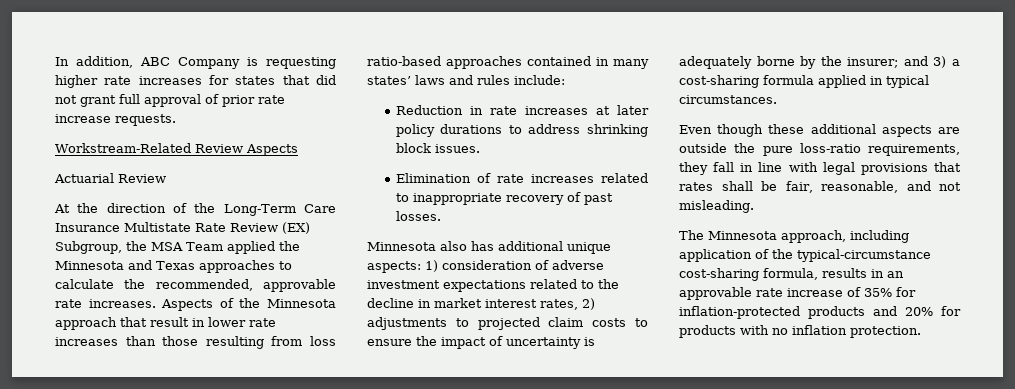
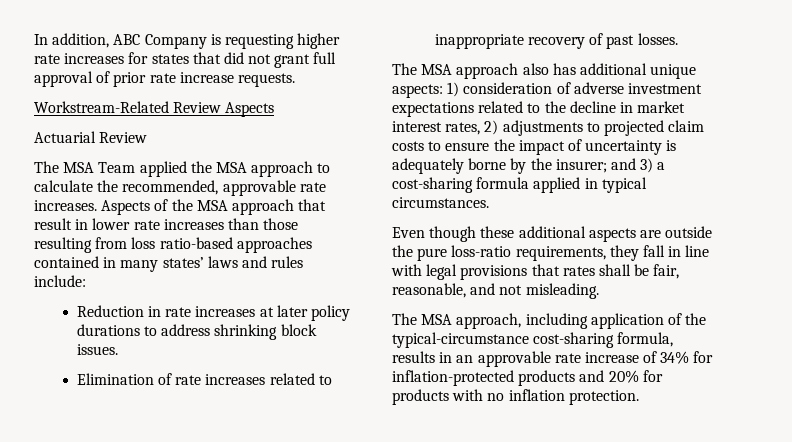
- At the direction of the Long-Term Care Insurance Multistate Rate Review (EX) Subgroup, the MSA Team applied the Minnesota and Texas approaches to calculate the recommended, approvable rate increases.
+ The MSA Team applied the MSA approach to calculate the recommended, approvable rate increases.
- Aspects of the Minnesota approach that result in lower rate increases than those resulting from loss ratio-based approaches contained in many states’ laws and rules include:
+ Aspects of the MSA approach that result in lower rate increases than those resulting from loss ratio-based approaches contained in many states’ laws and rules include:
- Minnesota also has additional unique aspects: 1) consideration of adverse investment expectations related to the decline in market interest rates, 2) adjustments to projected claim costs to ensure the impact of uncertainty is adequately borne by the insurer; and 3) a cost-sharing formula applied in typical circumstances.
+ The MSA approach also has additional unique aspects: 1) consideration of adverse investment expectations related to the decline in market interest rates, 2) adjustments to projected claim costs to ensure the impact of uncertainty is adequately borne by the insurer; and 3) a cost-sharing formula applied in typical circumstances.
- The Minnesota approach, including application of the typical-circumstance cost-sharing formula, results in an approvable rate increase of 35% for inflation-protected products and 20% for products with no inflation protection.
+ The MSA approach, including application of the typical-circumstance cost-sharing formula, results in an approvable rate increase of 34% for inflation-protected products and 20% for products with no inflation protection.

